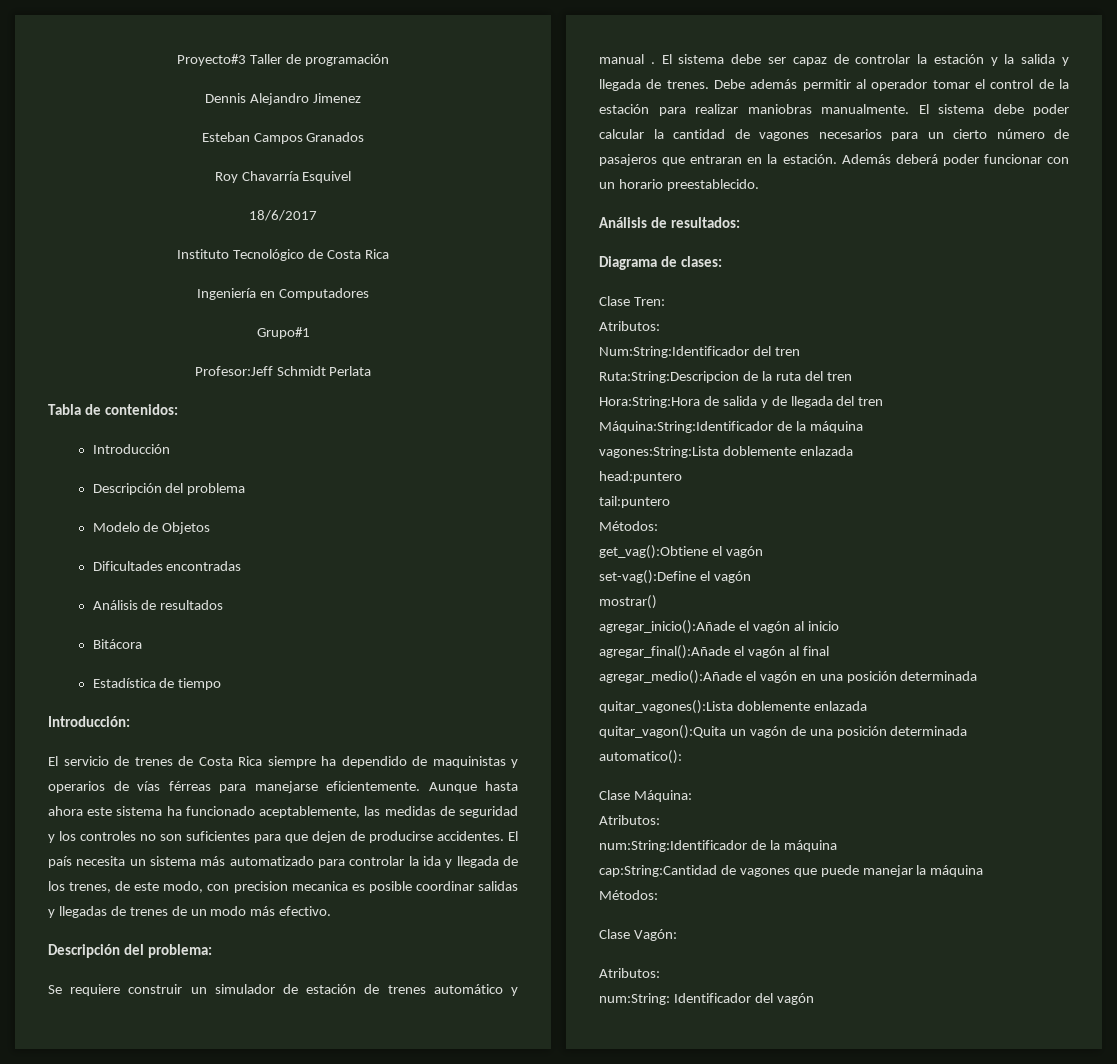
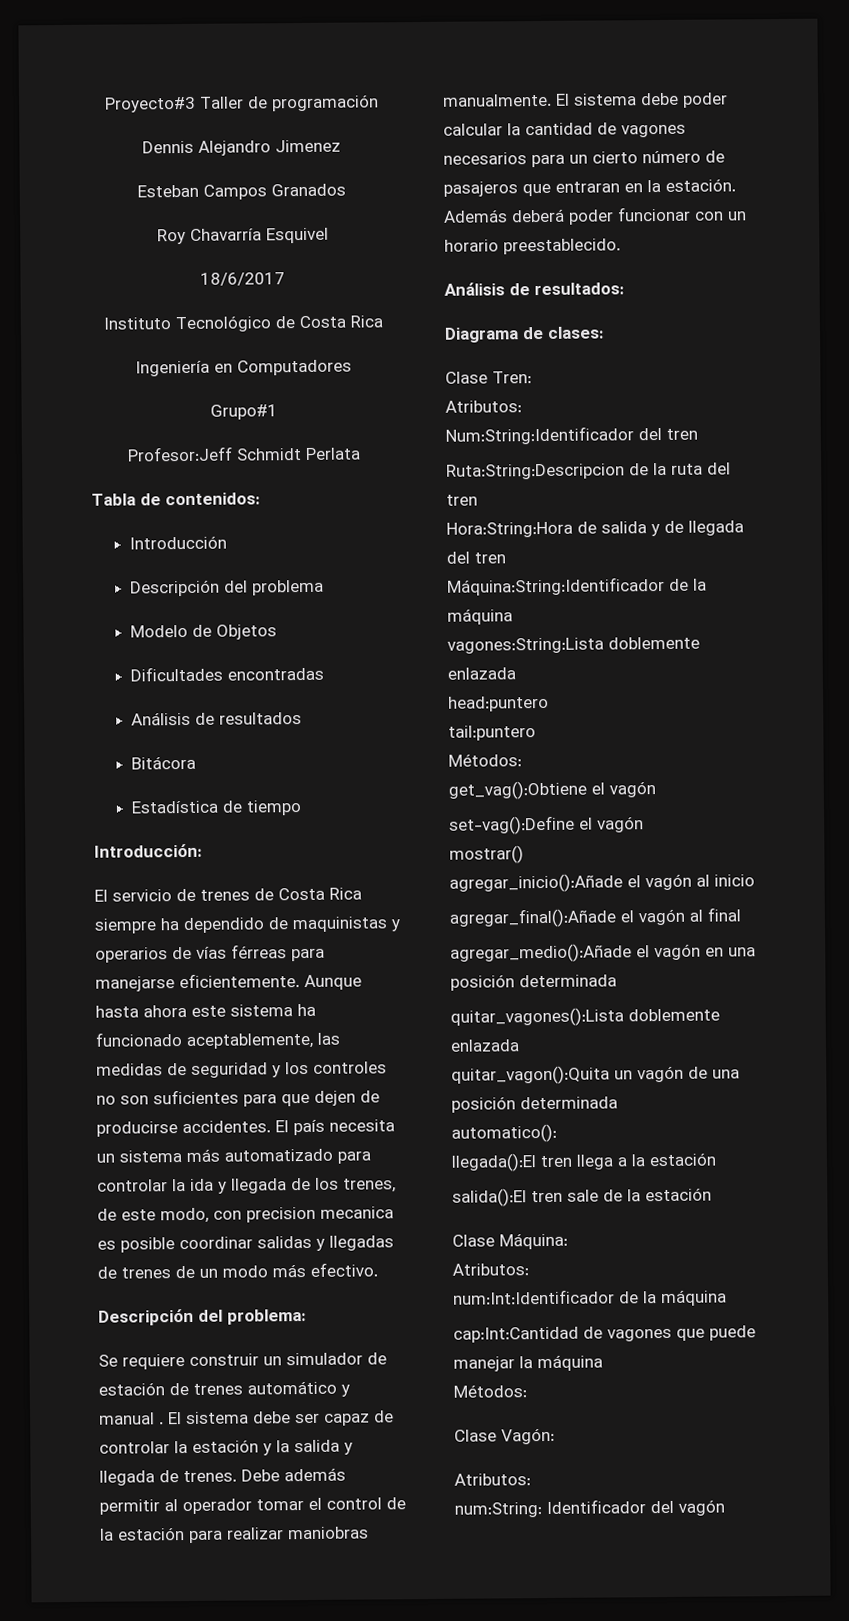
+ llegada():El tren llega a la estación
+ salida():El tren sale de la estación
- num:String:Identificador de la máquina
- cap:String:Cantidad de vagones que puede manejar la máquina
+ num:Int:Identificador de la máquina
+ cap:Int:Cantidad de vagones que puede manejar la máquina

